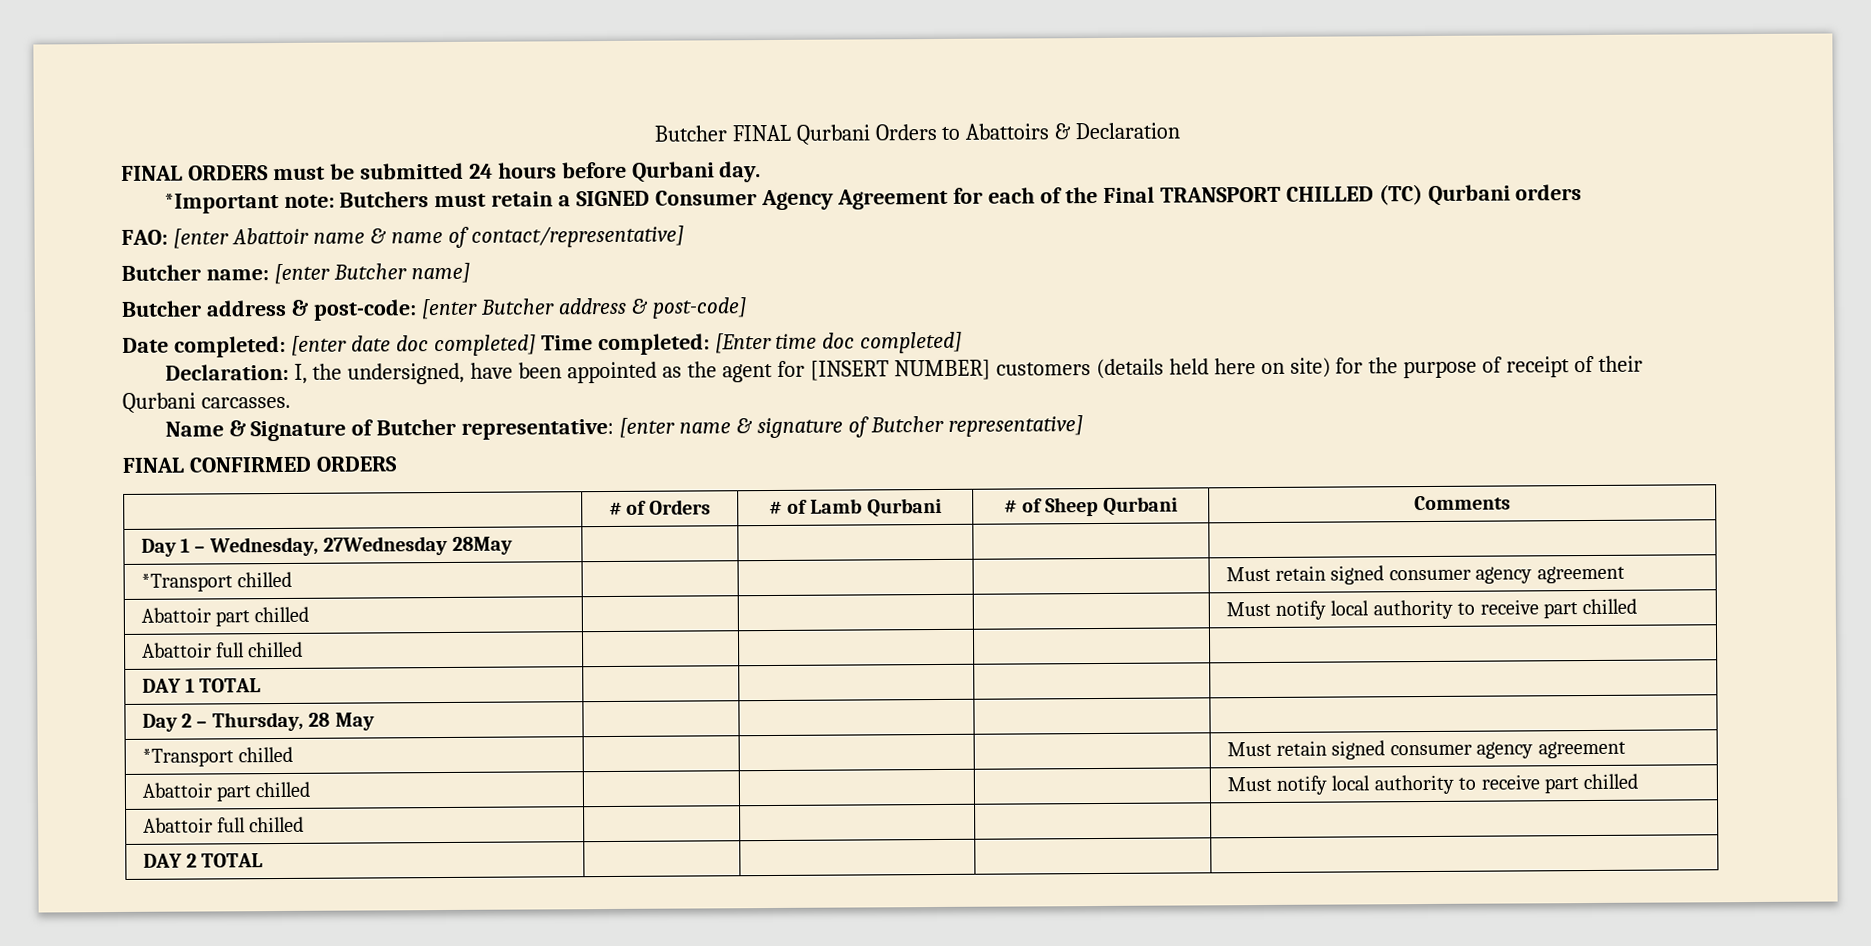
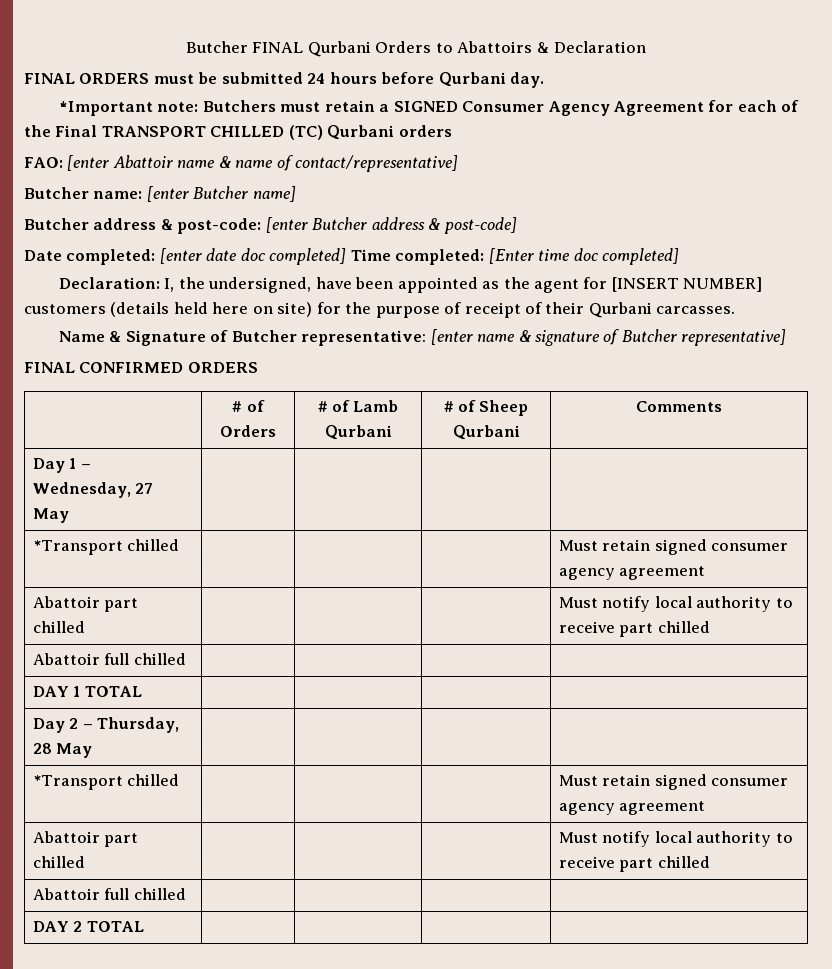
- Day 1 – Wednesday, 27Wednesday 28May | | | |
+ Day 1 – Wednesday, 27 May | | | |

